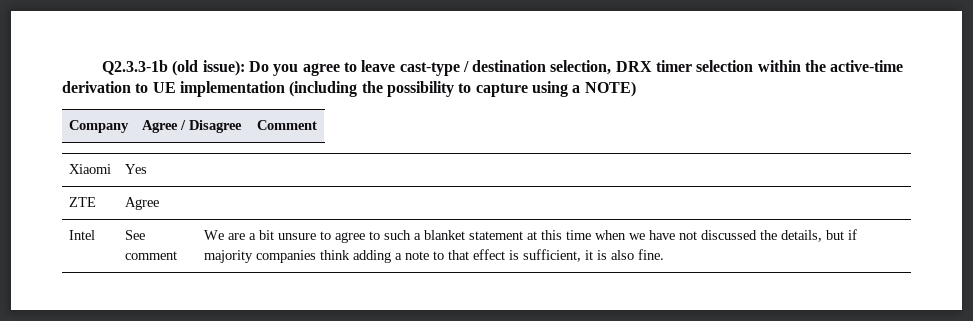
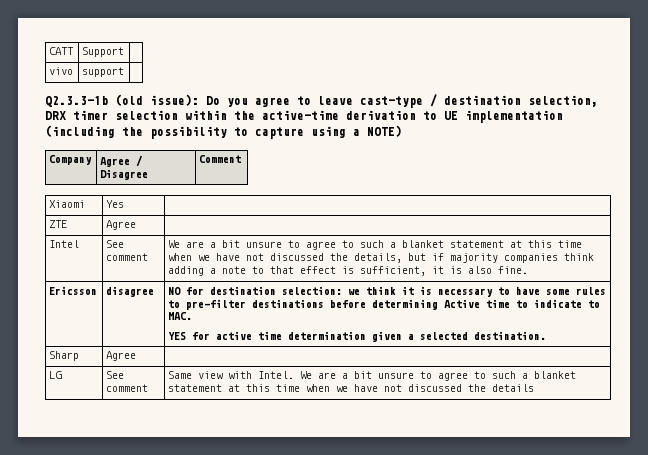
+ CATT | Support |
+ vivo | support |
+ Ericsson | disagree | NO for destination selection: we think it is necessary to have some rules to pre-filter destinations before determining Active time to indicate to MAC.
+ YES for active time determination given a selected destination.
+ Sharp | Agree |
+ LG | See comment | Same view with Intel. We are a bit unsure to agree to such a blanket statement at this time when we have not discussed the details

